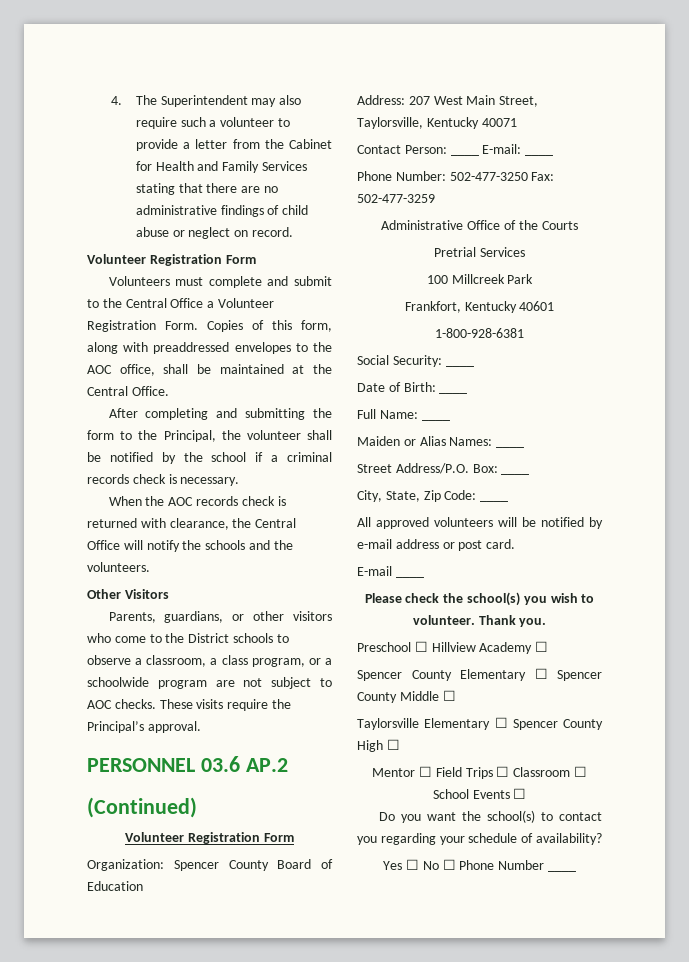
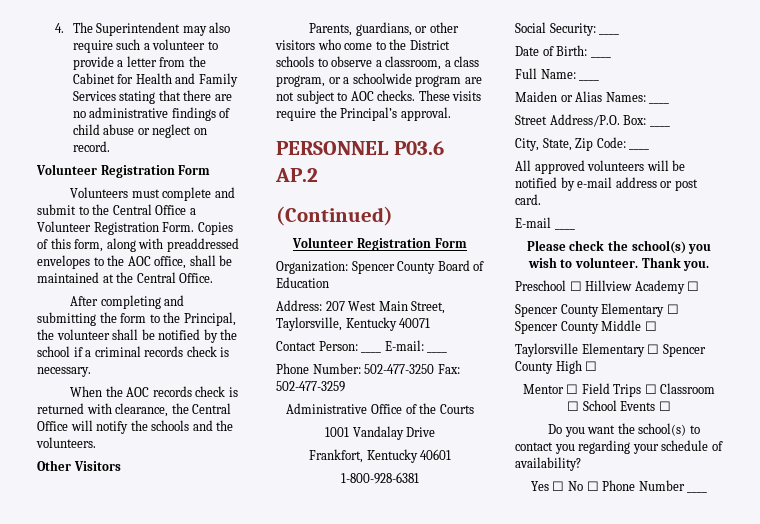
- PERSONNEL 03.6 AP.2
+ PERSONNEL P03.6 AP.2
- Pretrial Services
- 100 Millcreek Park
+ 1001 Vandalay Drive

